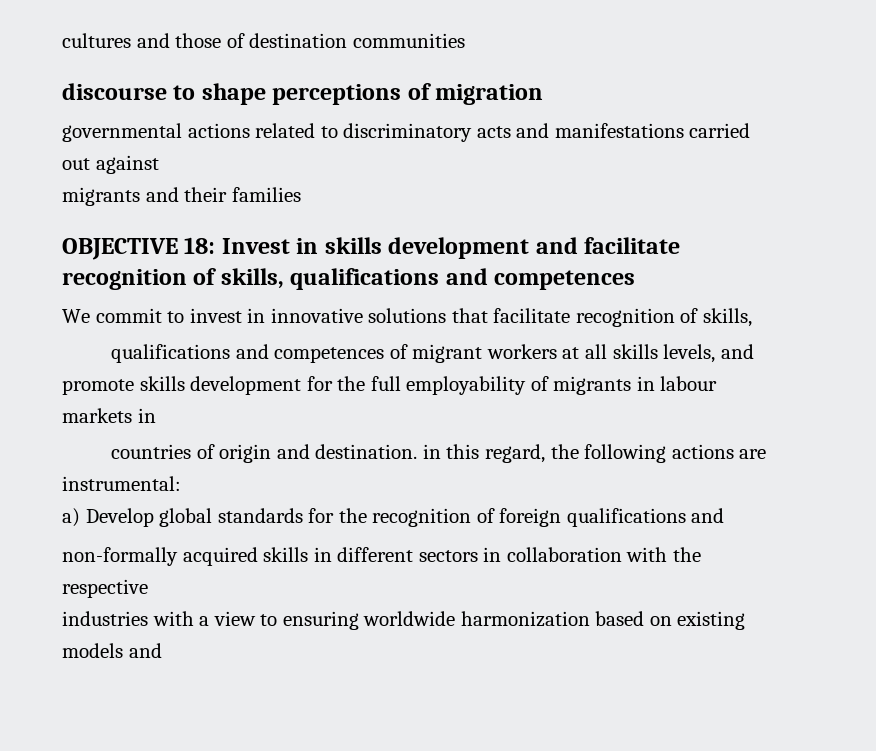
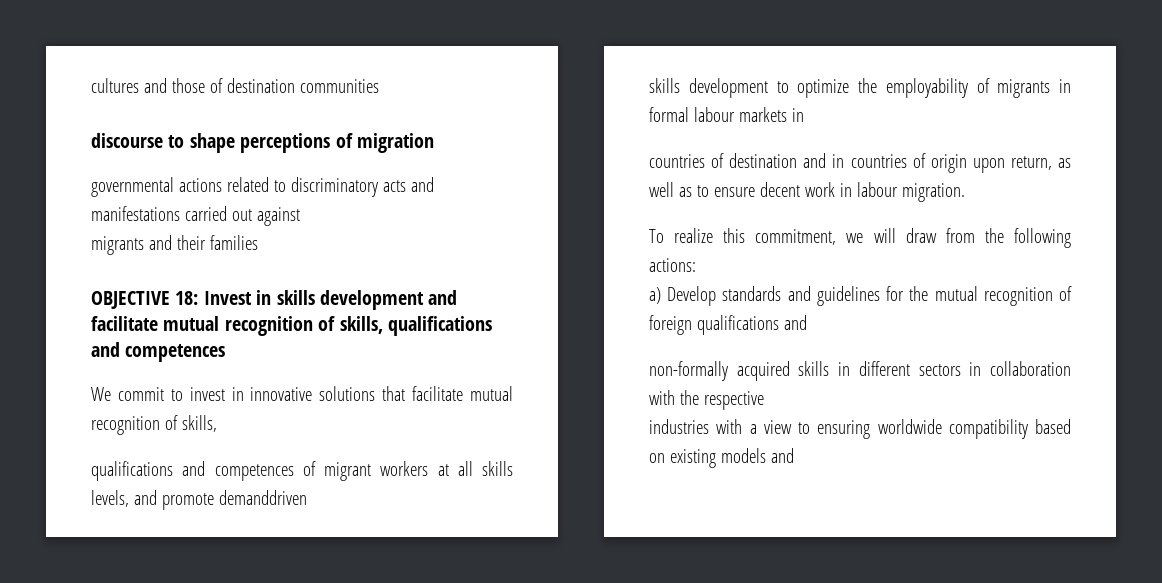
- OBJECTIVE 18: Invest in skills development and facilitate recognition of skills, qualifications and competences
+ OBJECTIVE 18: Invest in skills development and facilitate mutual recognition of skills, qualifications and competences
- We commit to invest in innovative solutions that facilitate recognition of skills,
+ We commit to invest in innovative solutions that facilitate mutual recognition of skills,
- qualifications and competences of migrant workers at all skills levels, and promote skills development for the full employability of migrants in labour markets in
+ qualifications and competences of migrant workers at all skills levels, and promote demanddriven
+ skills development to optimize the employability of migrants in formal labour markets in
- countries of origin and destination. in this regard, the following actions are instrumental:
+ countries of destination and in countries of origin upon return, as well as to ensure decent work in labour migration.
+ To realize this commitment, we will draw from the following actions:
- a) Develop global standards for the recognition of foreign qualifications and
+ a) Develop standards and guidelines for the mutual recognition of foreign qualifications and
- industries with a view to ensuring worldwide harmonization based on existing models and
+ industries with a view to ensuring worldwide compatibility based on existing models and

